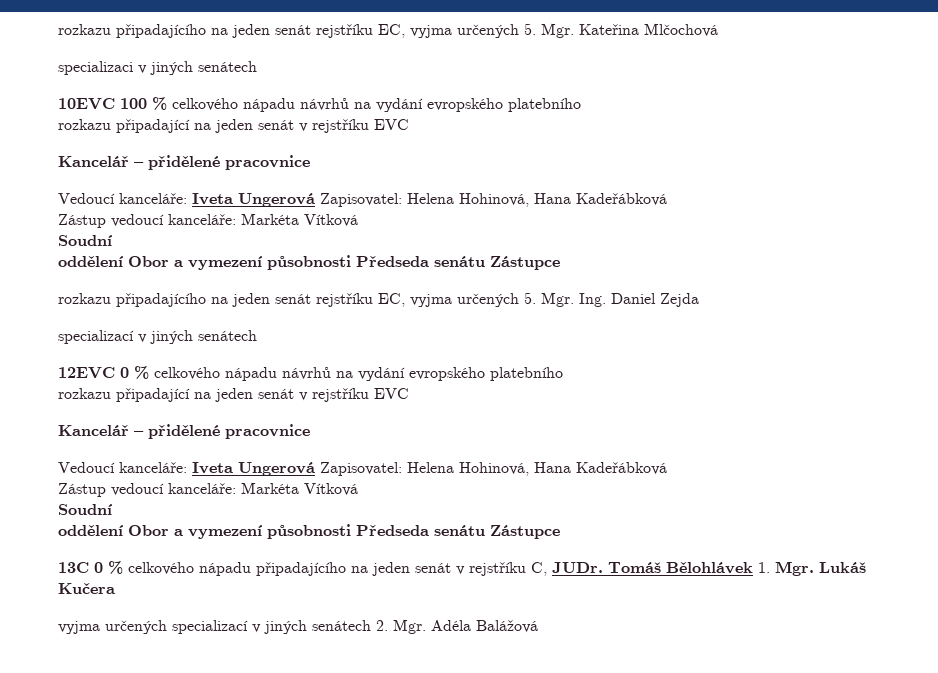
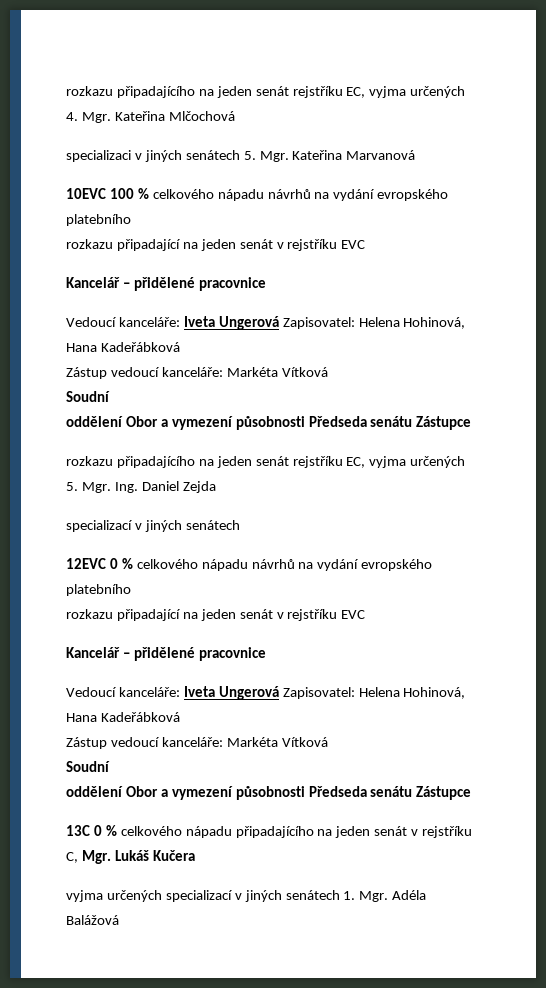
- rozkazu připadajícího na jeden senát rejstříku EC, vyjma určených 5. Mgr. Kateřina Mlčochová
+ rozkazu připadajícího na jeden senát rejstříku EC, vyjma určených 4. Mgr. Kateřina Mlčochová
- specializaci v jiných senátech
+ specializaci v jiných senátech 5. Mgr. Kateřina Marvanová
- 13C 0 % celkového nápadu připadajícího na jeden senát v rejstříku C, JUDr. Tomáš Bělohlávek 1. Mgr. Lukáš Kučera
+ 13C 0 % celkového nápadu připadajícího na jeden senát v rejstříku C, Mgr. Lukáš Kučera
- vyjma určených specializací v jiných senátech 2. Mgr. Adéla Balážová
+ vyjma určených specializací v jiných senátech 1. Mgr. Adéla Balážová

